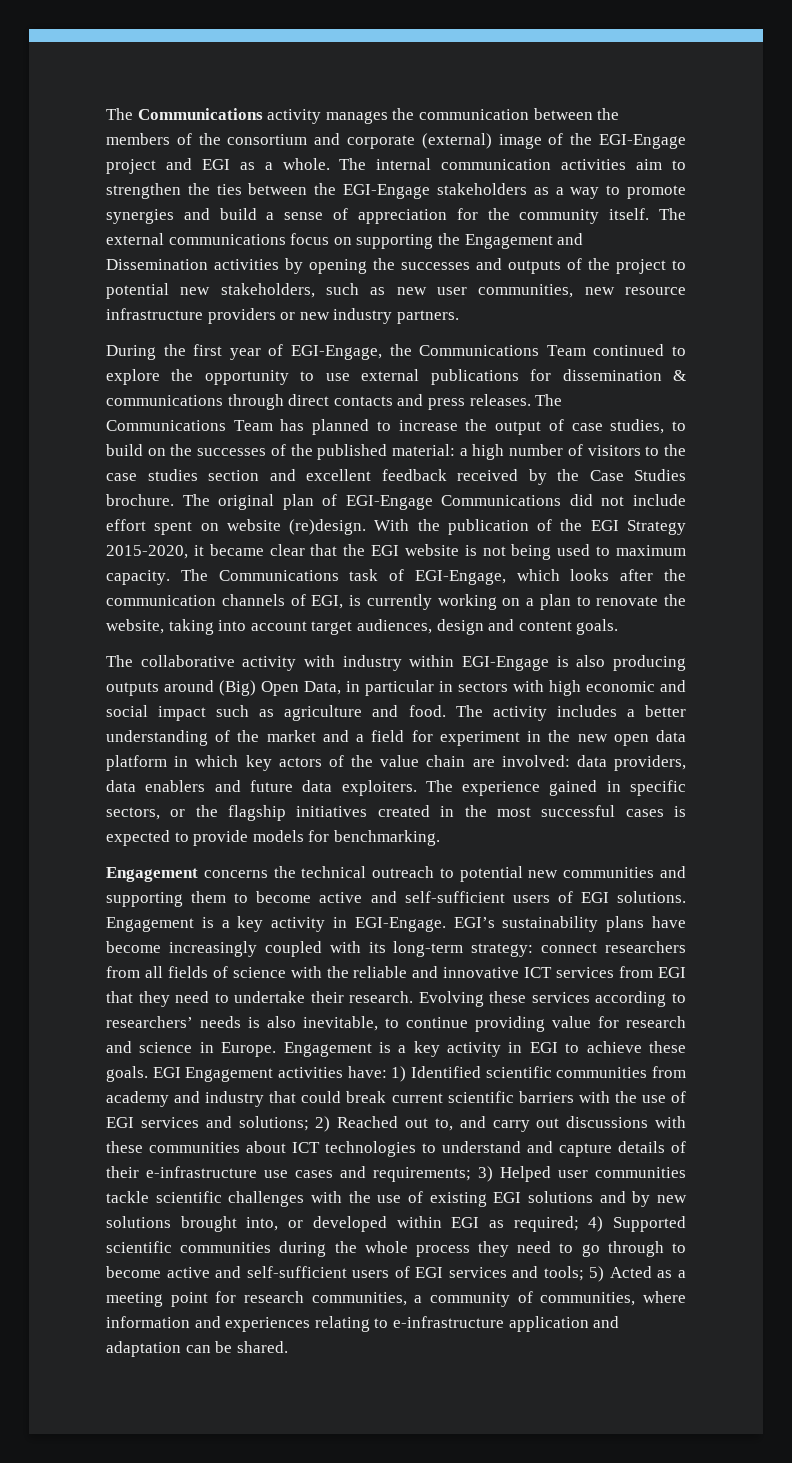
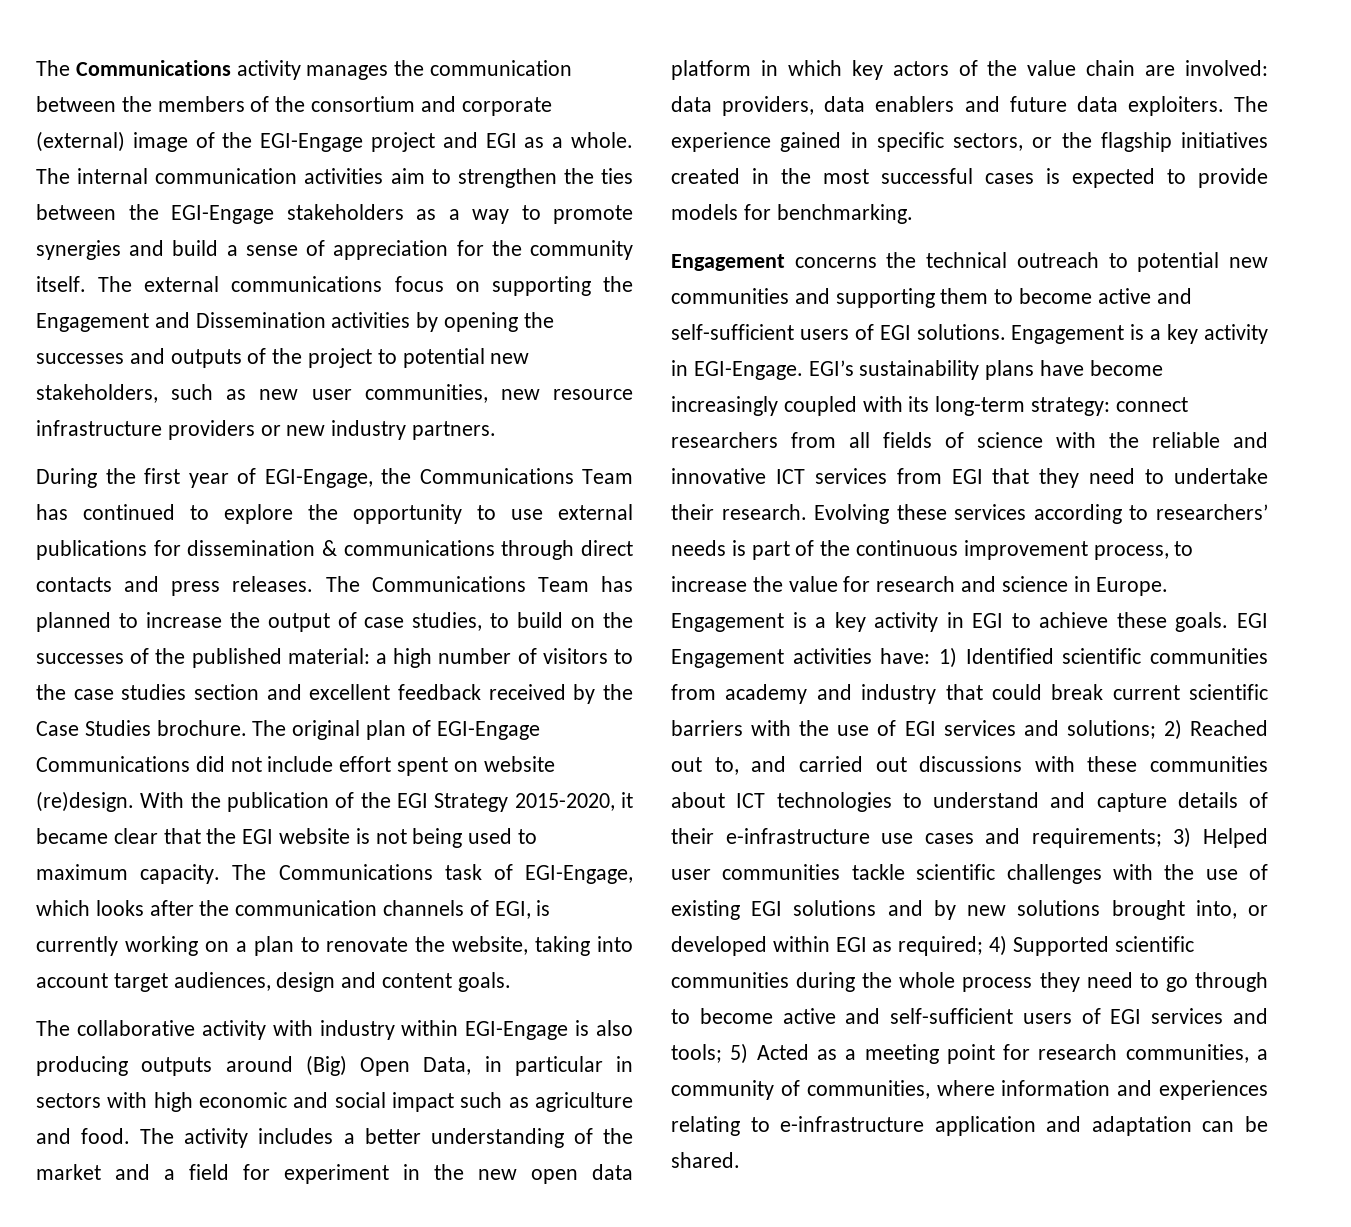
- During the first year of EGI-Engage, the Communications Team continued to explore the opportunity to use external publications for dissemination & communications through direct contacts and press releases.
+ During the first year of EGI-Engage, the Communications Team has continued to explore the opportunity to use external publications for dissemination & communications through direct contacts and press releases.
- Evolving these services according to researchers’ needs is also inevitable, to continue providing value for research and science in Europe.
+ Evolving these services according to researchers’ needs is part of the continuous improvement process, to increase the value for research and science in Europe.
- 2) Reached out to, and carry out discussions with these communities about ICT technologies to understand and capture details of their e-infrastructure use cases and requirements;
+ 2) Reached out to, and carried out discussions with these communities about ICT technologies to understand and capture details of their e-infrastructure use cases and requirements;

